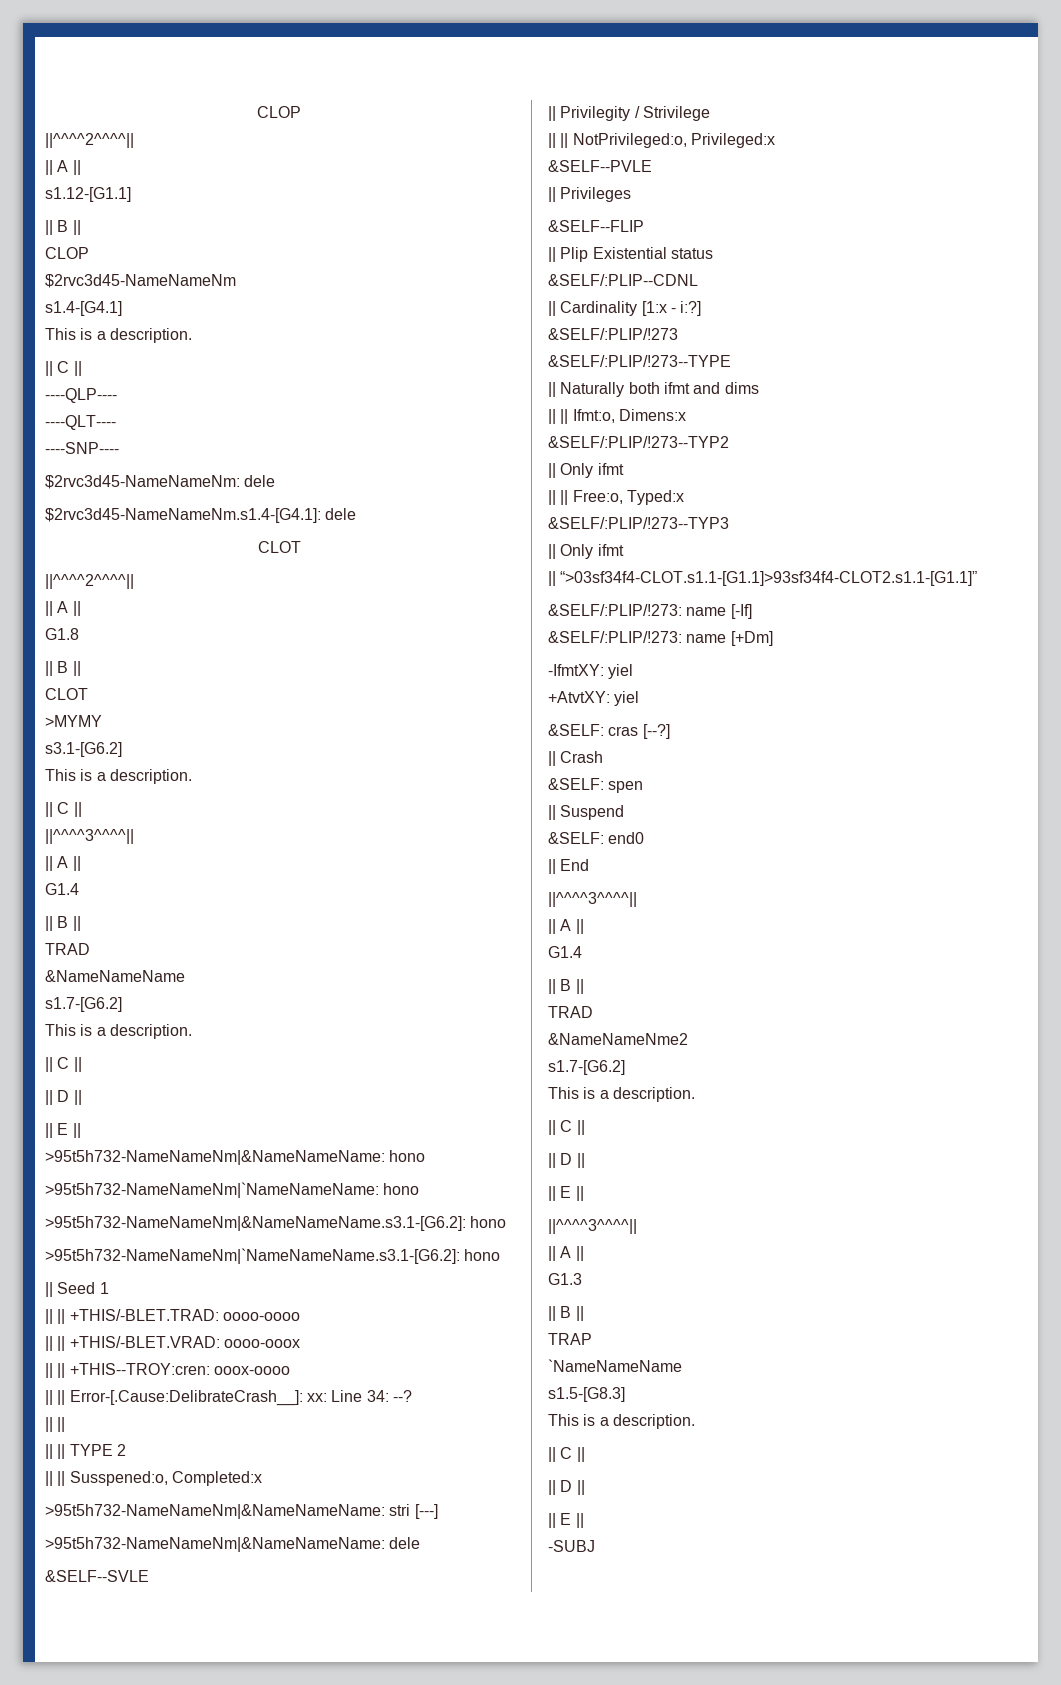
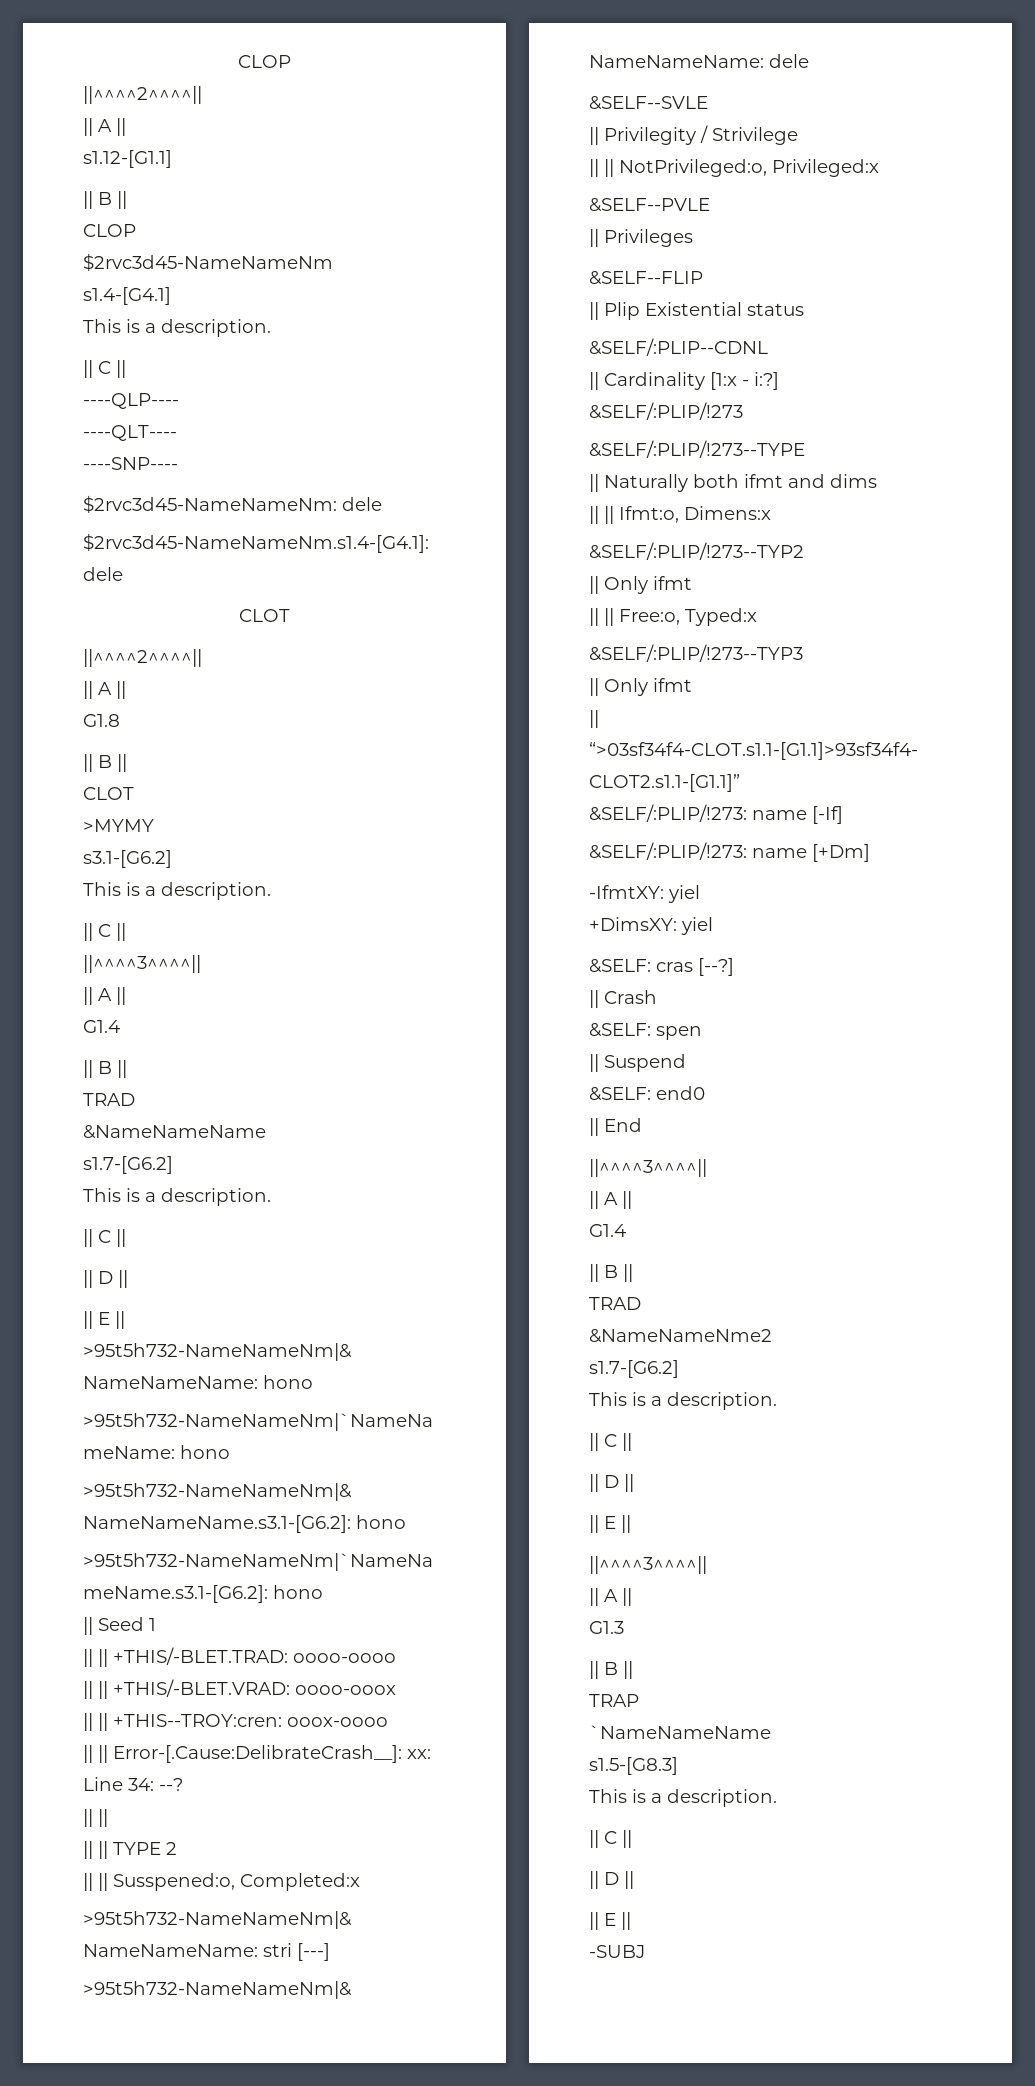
- +AtvtXY: yiel
+ +DimsXY: yiel

